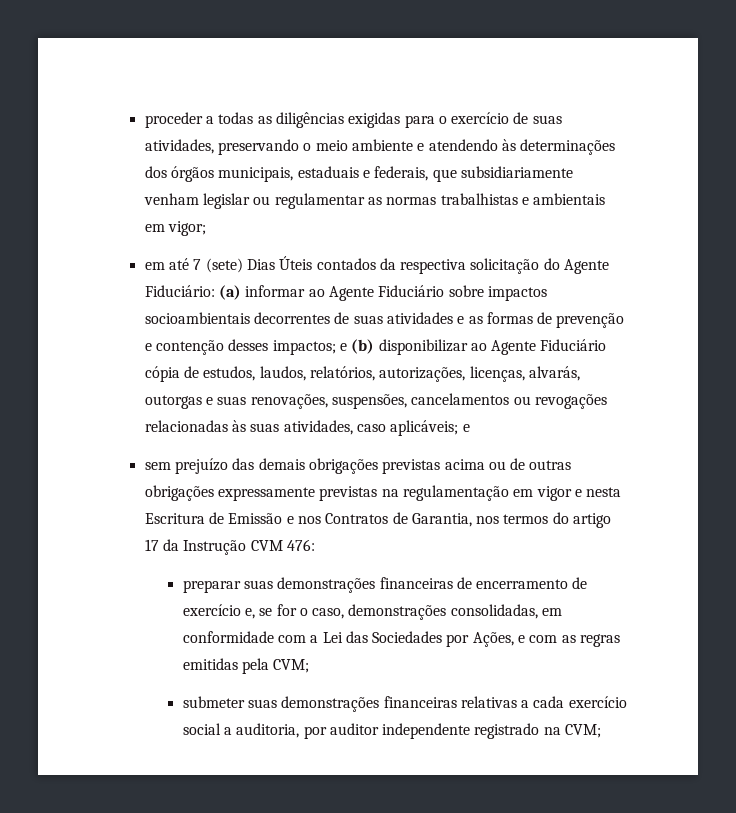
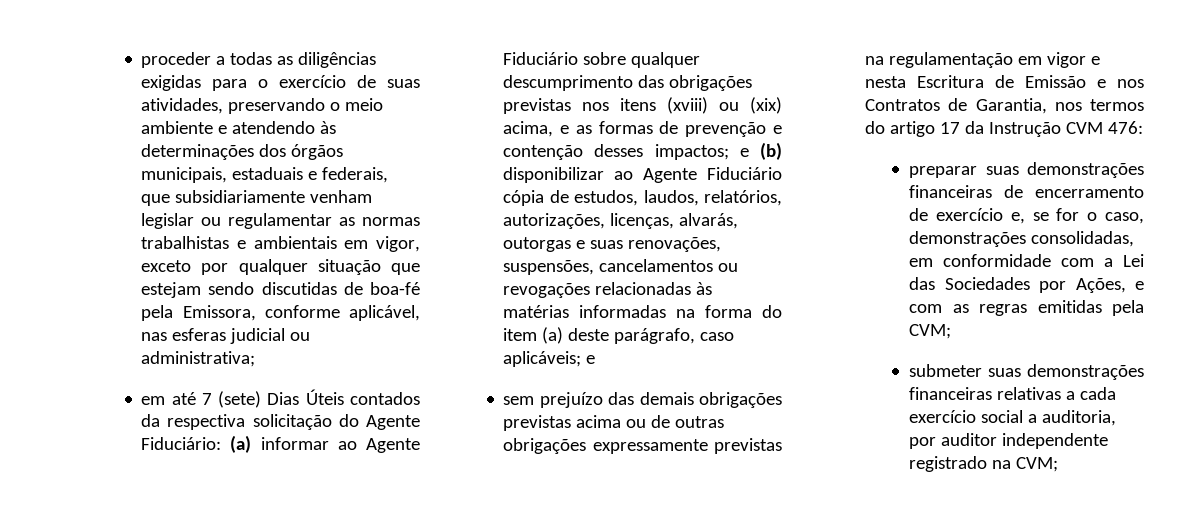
- proceder a todas as diligências exigidas para o exercício de suas atividades, preservando o meio ambiente e atendendo às determinações dos órgãos municipais, estaduais e federais, que subsidiariamente venham legislar ou regulamentar as normas trabalhistas e ambientais em vigor;
+ proceder a todas as diligências exigidas para o exercício de suas atividades, preservando o meio ambiente e atendendo às determinações dos órgãos municipais, estaduais e federais, que subsidiariamente venham legislar ou regulamentar as normas trabalhistas e ambientais em vigor, exceto por qualquer situação que estejam sendo discutidas de boa-fé pela Emissora, conforme aplicável, nas esferas judicial ou administrativa;
- em até 7 (sete) Dias Úteis contados da respectiva solicitação do Agente Fiduciário: (a) informar ao Agente Fiduciário sobre impactos socioambientais decorrentes de suas atividades e as formas de prevenção e contenção desses impactos; e (b) disponibilizar ao Agente Fiduciário cópia de estudos, laudos, relatórios, autorizações, licenças, alvarás, outorgas e suas renovações, suspensões, cancelamentos ou revogações relacionadas às suas atividades, caso aplicáveis; e
+ em até 7 (sete) Dias Úteis contados da respectiva solicitação do Agente Fiduciário: (a) informar ao Agente Fiduciário sobre qualquer descumprimento das obrigações previstas nos itens (xviii) ou (xix) acima, e as formas de prevenção e contenção desses impactos; e (b) disponibilizar ao Agente Fiduciário cópia de estudos, laudos, relatórios, autorizações, licenças, alvarás, outorgas e suas renovações, suspensões, cancelamentos ou revogações relacionadas às matérias informadas na forma do item (a) deste parágrafo, caso aplicáveis; e

